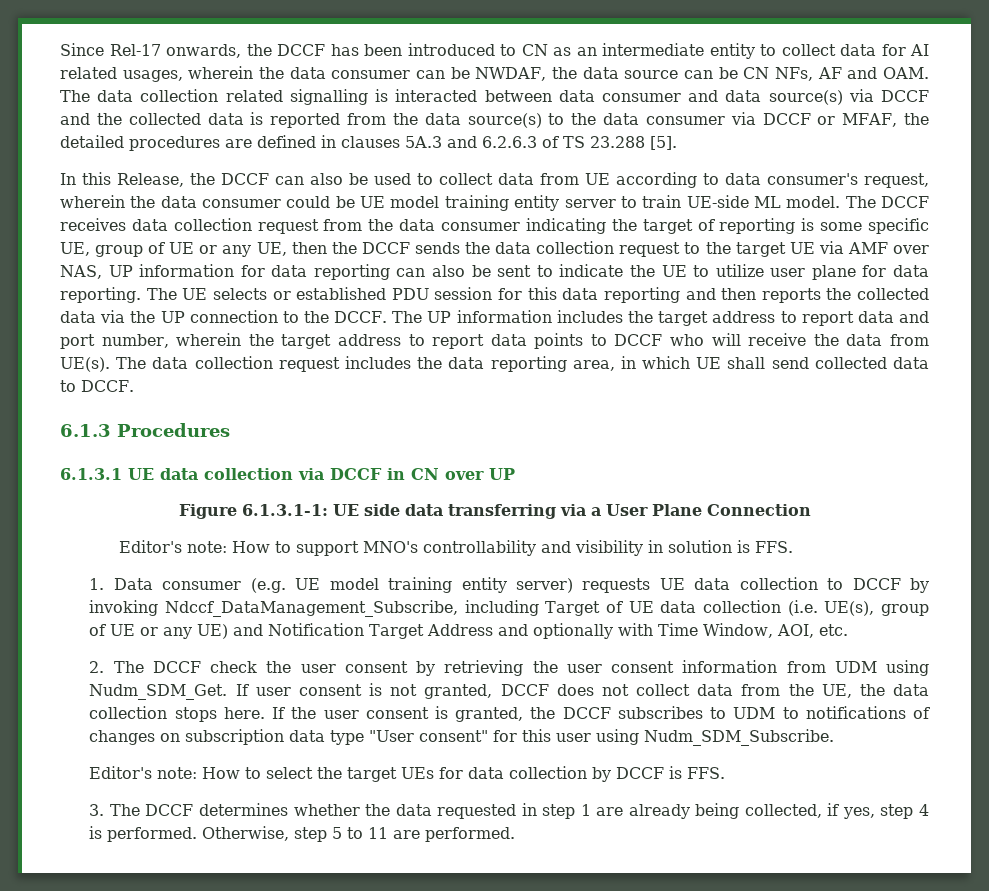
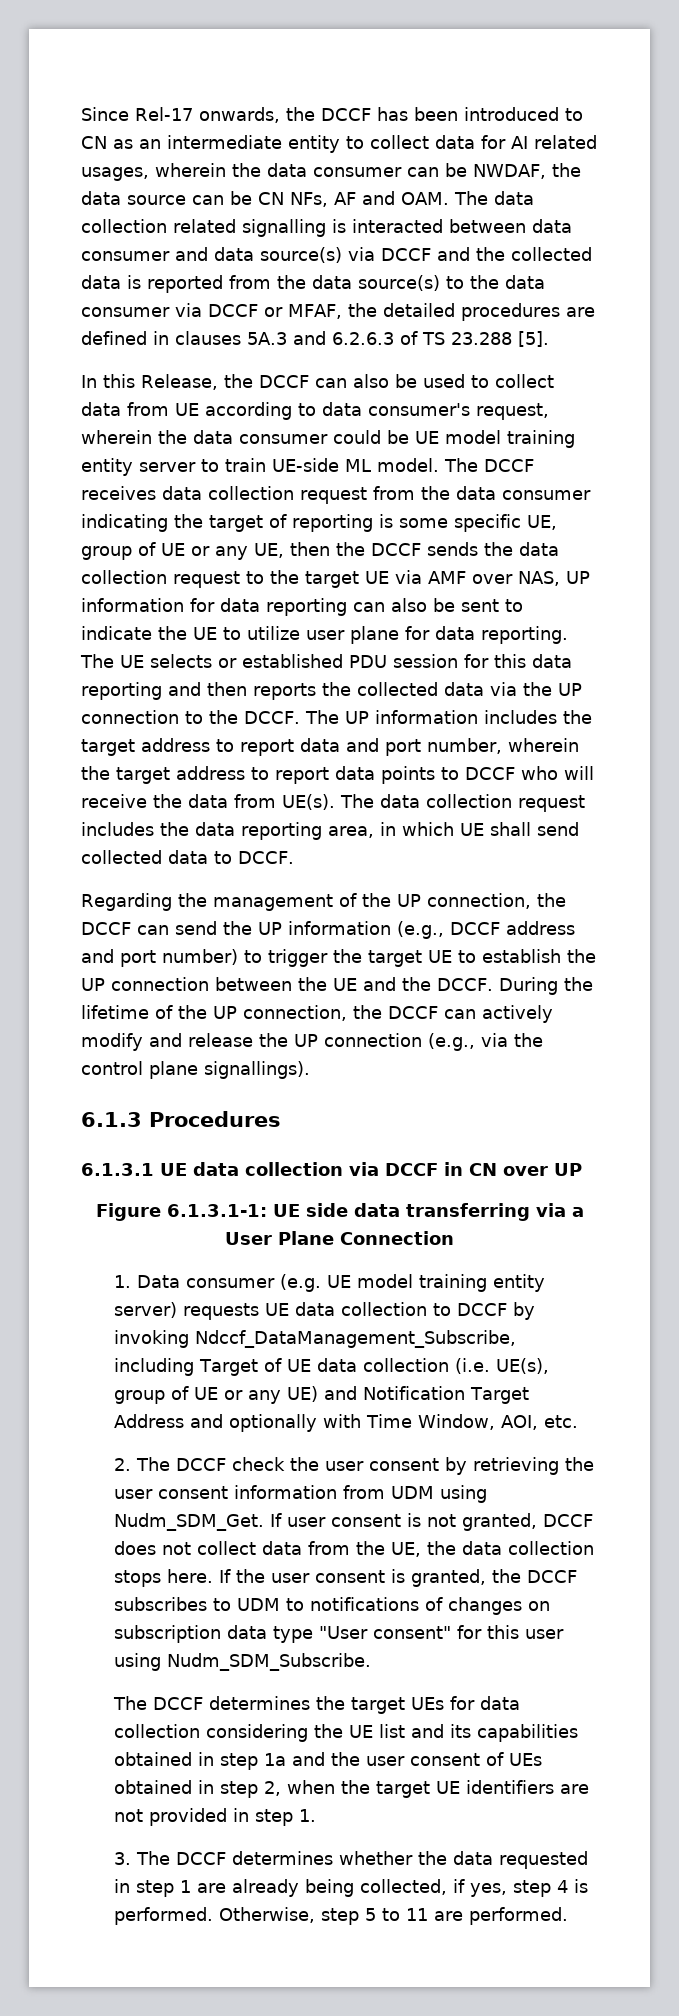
+ Regarding the management of the UP connection, the DCCF can send the UP information (e.g., DCCF address and port number) to trigger the target UE to establish the UP connection between the UE and the DCCF. During the lifetime of the UP connection, the DCCF can actively modify and release the UP connection (e.g., via the control plane signallings).
- Editor's note: How to support MNO's controllability and visibility in solution is FFS.
- Editor's note: How to select the target UEs for data collection by DCCF is FFS.
+ The DCCF determines the target UEs for data collection considering the UE list and its capabilities obtained in step 1a and the user consent of UEs obtained in step 2, when the target UE identifiers are not provided in step 1.

